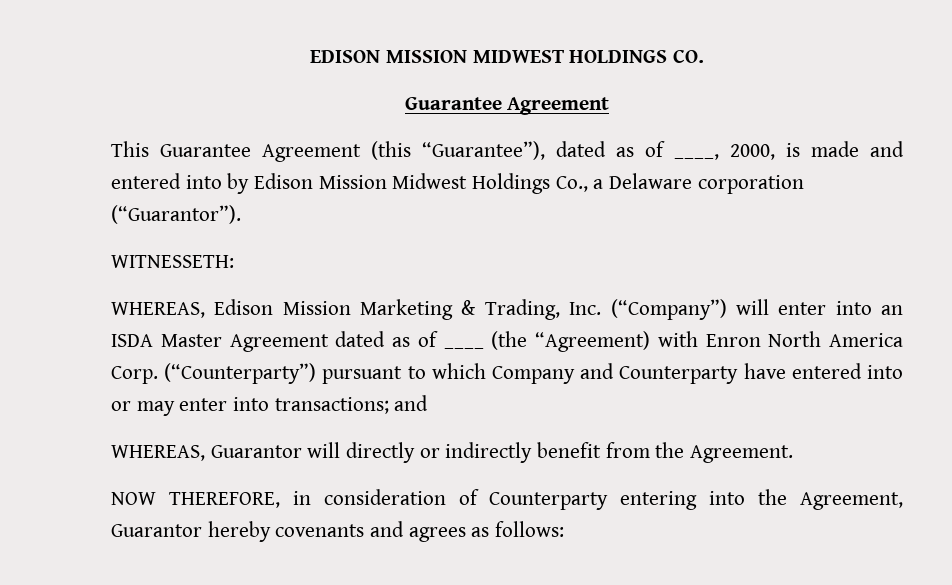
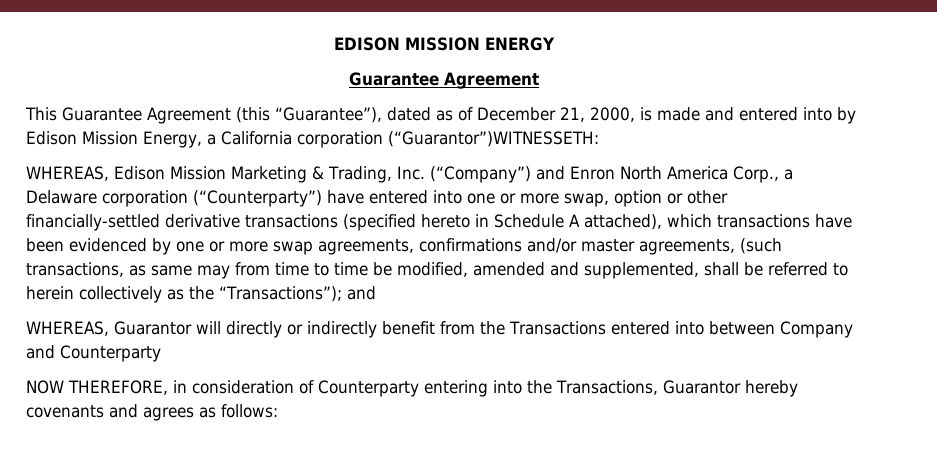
- EDISON MISSION MIDWEST HOLDINGS CO.
+ EDISON MISSION ENERGY
- This Guarantee Agreement (this “Guarantee”), dated as of ____, 2000, is made and entered into by Edison Mission Midwest Holdings Co., a Delaware corporation (“Guarantor”).
- WITNESSETH:
+ This Guarantee Agreement (this “Guarantee”), dated as of December 21, 2000, is made and entered into by Edison Mission Energy, a California corporation (“Guarantor”)WITNESSETH:
- WHEREAS, Edison Mission Marketing & Trading, Inc. (“Company”) will enter into an ISDA Master Agreement dated as of ____ (the “Agreement) with Enron North America Corp. (“Counterparty”) pursuant to which Company and Counterparty have entered into or may enter into transactions; and
+ WHEREAS, Edison Mission Marketing & Trading, Inc. (“Company”) and Enron North America Corp., a Delaware corporation (“Counterparty”) have entered into one or more swap, option or other financially-settled derivative transactions (specified hereto in Schedule A attached), which transactions have been evidenced by one or more swap agreements, confirmations and/or master agreements, (such transactions, as same may from time to time be modified, amended and supplemented, shall be referred to herein collectively as the “Transactions”); and
- WHEREAS, Guarantor will directly or indirectly benefit from the Agreement.
+ WHEREAS, Guarantor will directly or indirectly benefit from the Transactions entered into between Company and Counterparty
- NOW THEREFORE, in consideration of Counterparty entering into the Agreement, Guarantor hereby covenants and agrees as follows:
+ NOW THEREFORE, in consideration of Counterparty entering into the Transactions, Guarantor hereby covenants and agrees as follows:

